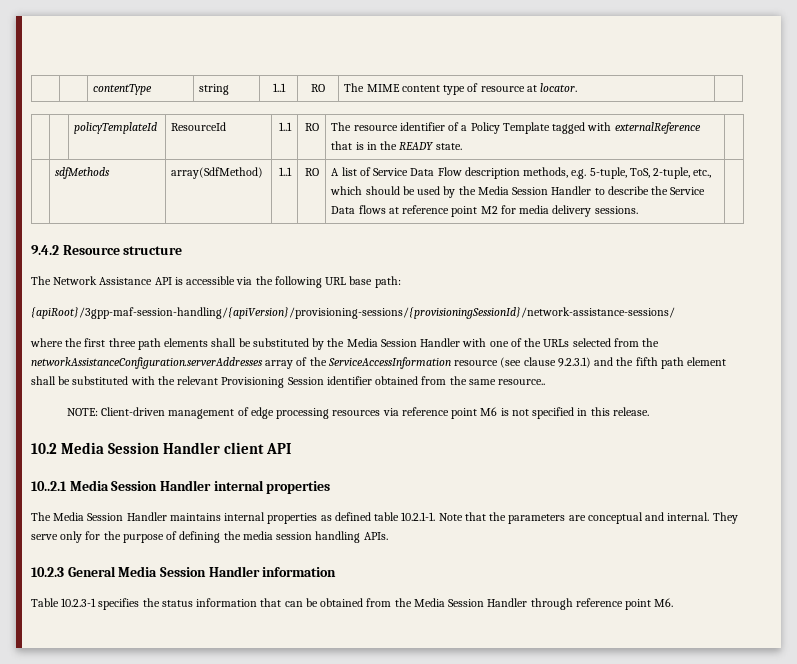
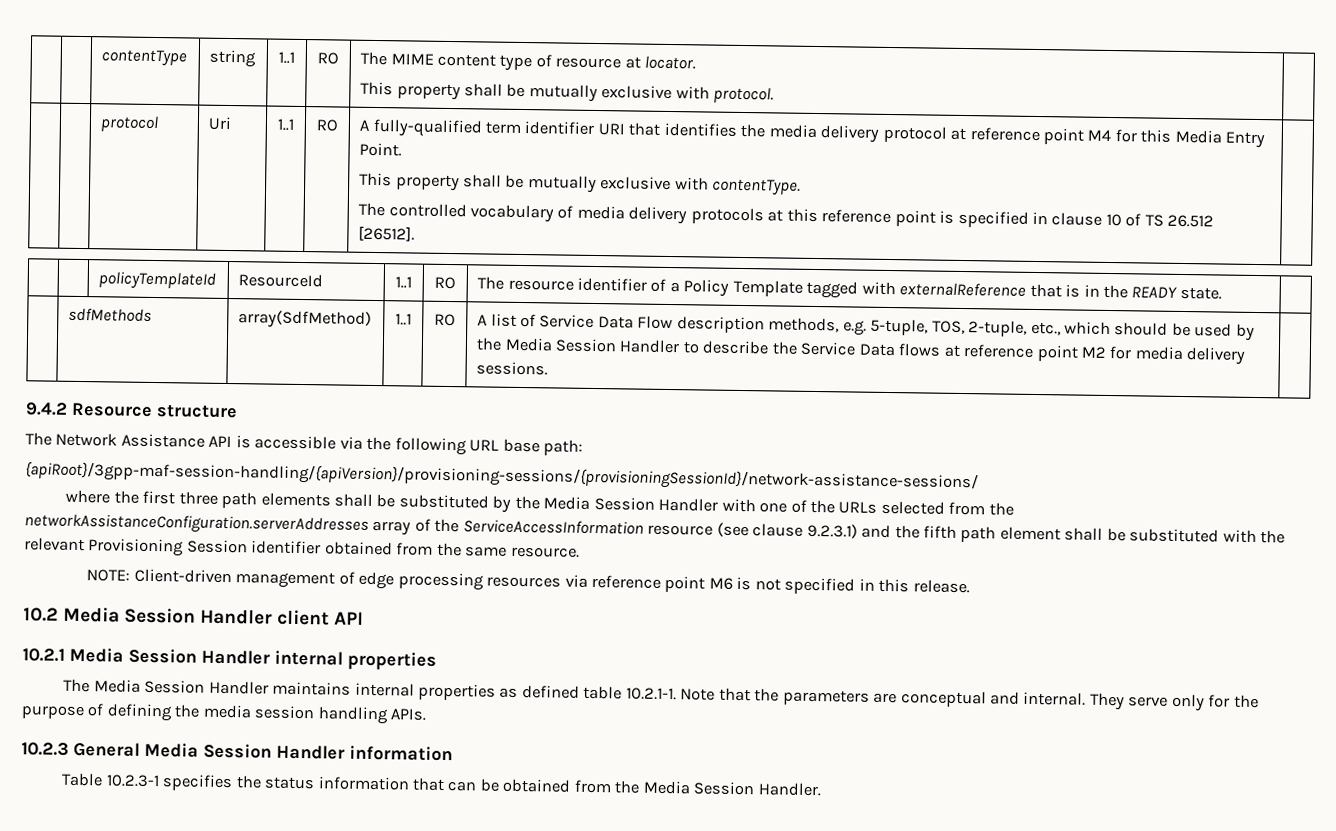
- | | contentType | string | 1..1 | RO | The MIME content type of resource at locator. |
+ | | contentType | string | 1..1 | RO | The MIME content type of resource at locator.
+ This property shall be mutually exclusive with protocol. |
+ | | protocol | Uri | 1..1 | RO | A fully-qualified term identifier URI that identifies the media delivery protocol at reference point M4 for this Media Entry Point.
+ This property shall be mutually exclusive with contentType.
+ The controlled vocabulary of media delivery protocols at this reference point is specified in clause 10 of TS 26.512 [26512].
- | sdfMethods | array(SdfMethod) | 1..1 | RO | A list of Service Data Flow description methods, e.g. 5-tuple, ToS, 2-tuple, etc., which should be used by the Media Session Handler to describe the Service Data flows at reference point M2 for media delivery sessions. |
+ | sdfMethods | array(SdfMethod) | 1..1 | RO | A list of Service Data Flow description methods, e.g. 5-tuple, TOS, 2-tuple, etc., which should be used by the Media Session Handler to describe the Service Data flows at reference point M2 for media delivery sessions. |
- where the first three path elements shall be substituted by the Media Session Handler with one of the URLs selected from the networkAssistanceConfiguration.serverAddresses array of the ServiceAccessInformation resource (see clause 9.2.3.1) and the fifth path element shall be substituted with the relevant Provisioning Session identifier obtained from the same resource..
+ where the first three path elements shall be substituted by the Media Session Handler with one of the URLs selected from the networkAssistanceConfiguration.serverAddresses array of the ServiceAccessInformation resource (see clause 9.2.3.1) and the fifth path element shall be substituted with the relevant Provisioning Session identifier obtained from the same resource.
- 10..2.1 Media Session Handler internal properties
+ 10.2.1 Media Session Handler internal properties
- Table 10.2.3-1 specifies the status information that can be obtained from the Media Session Handler through reference point M6.
+ Table 10.2.3-1 specifies the status information that can be obtained from the Media Session Handler.

